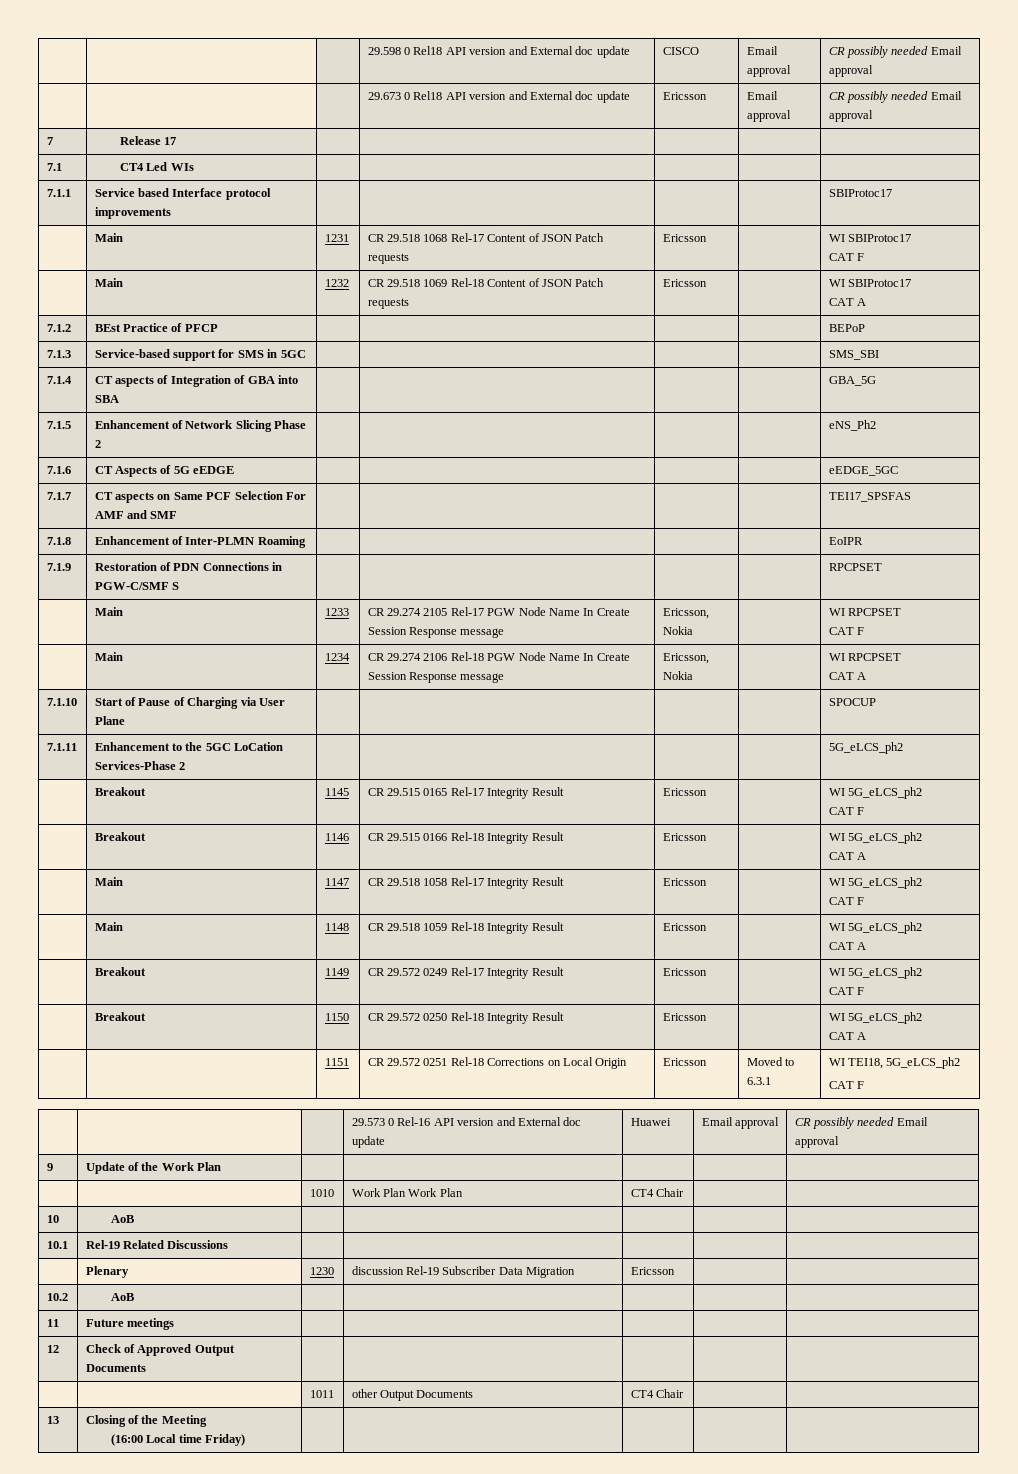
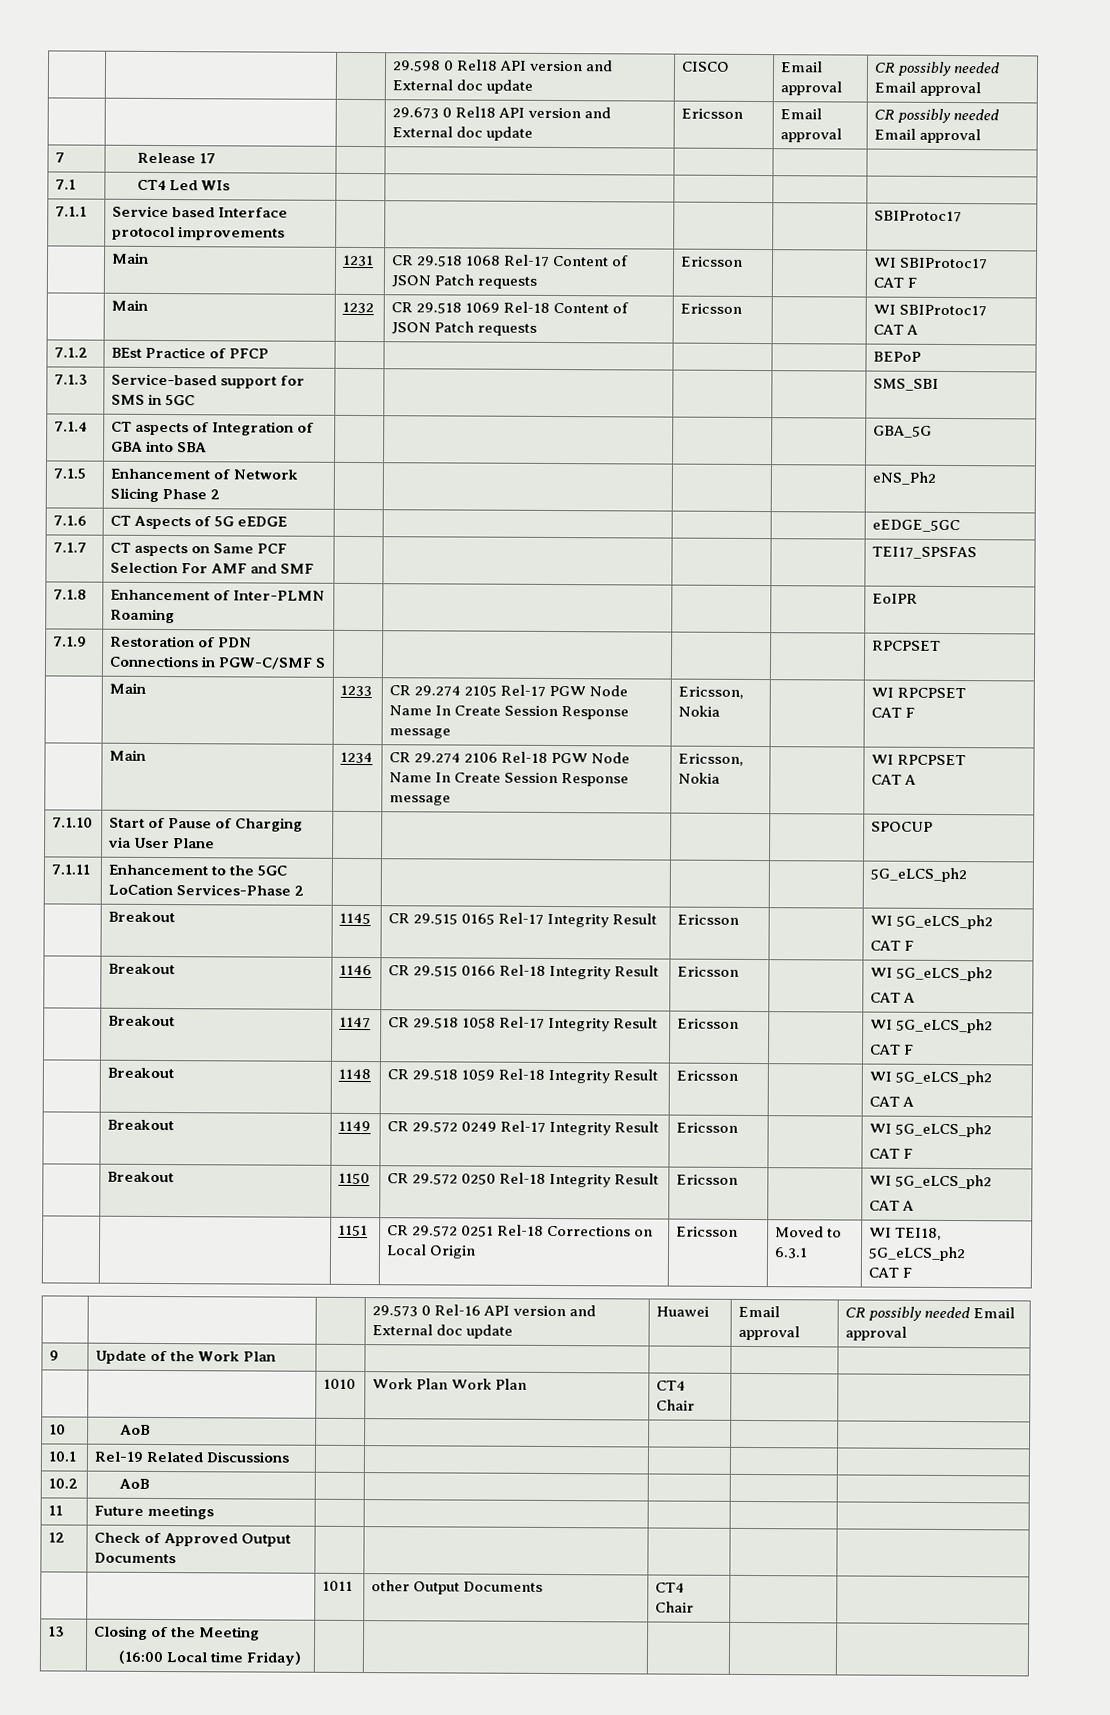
- | Main | 1147 | CR 29.518 1058 Rel-17 Integrity Result | Ericsson | | WI 5G_eLCS_ph2
+ | Breakout | 1147 | CR 29.518 1058 Rel-17 Integrity Result | Ericsson | | WI 5G_eLCS_ph2
- | Main | 1148 | CR 29.518 1059 Rel-18 Integrity Result | Ericsson | | WI 5G_eLCS_ph2
+ | Breakout | 1148 | CR 29.518 1059 Rel-18 Integrity Result | Ericsson | | WI 5G_eLCS_ph2
- | Plenary | 1230 | discussion Rel-19 Subscriber Data Migration | Ericsson | |

